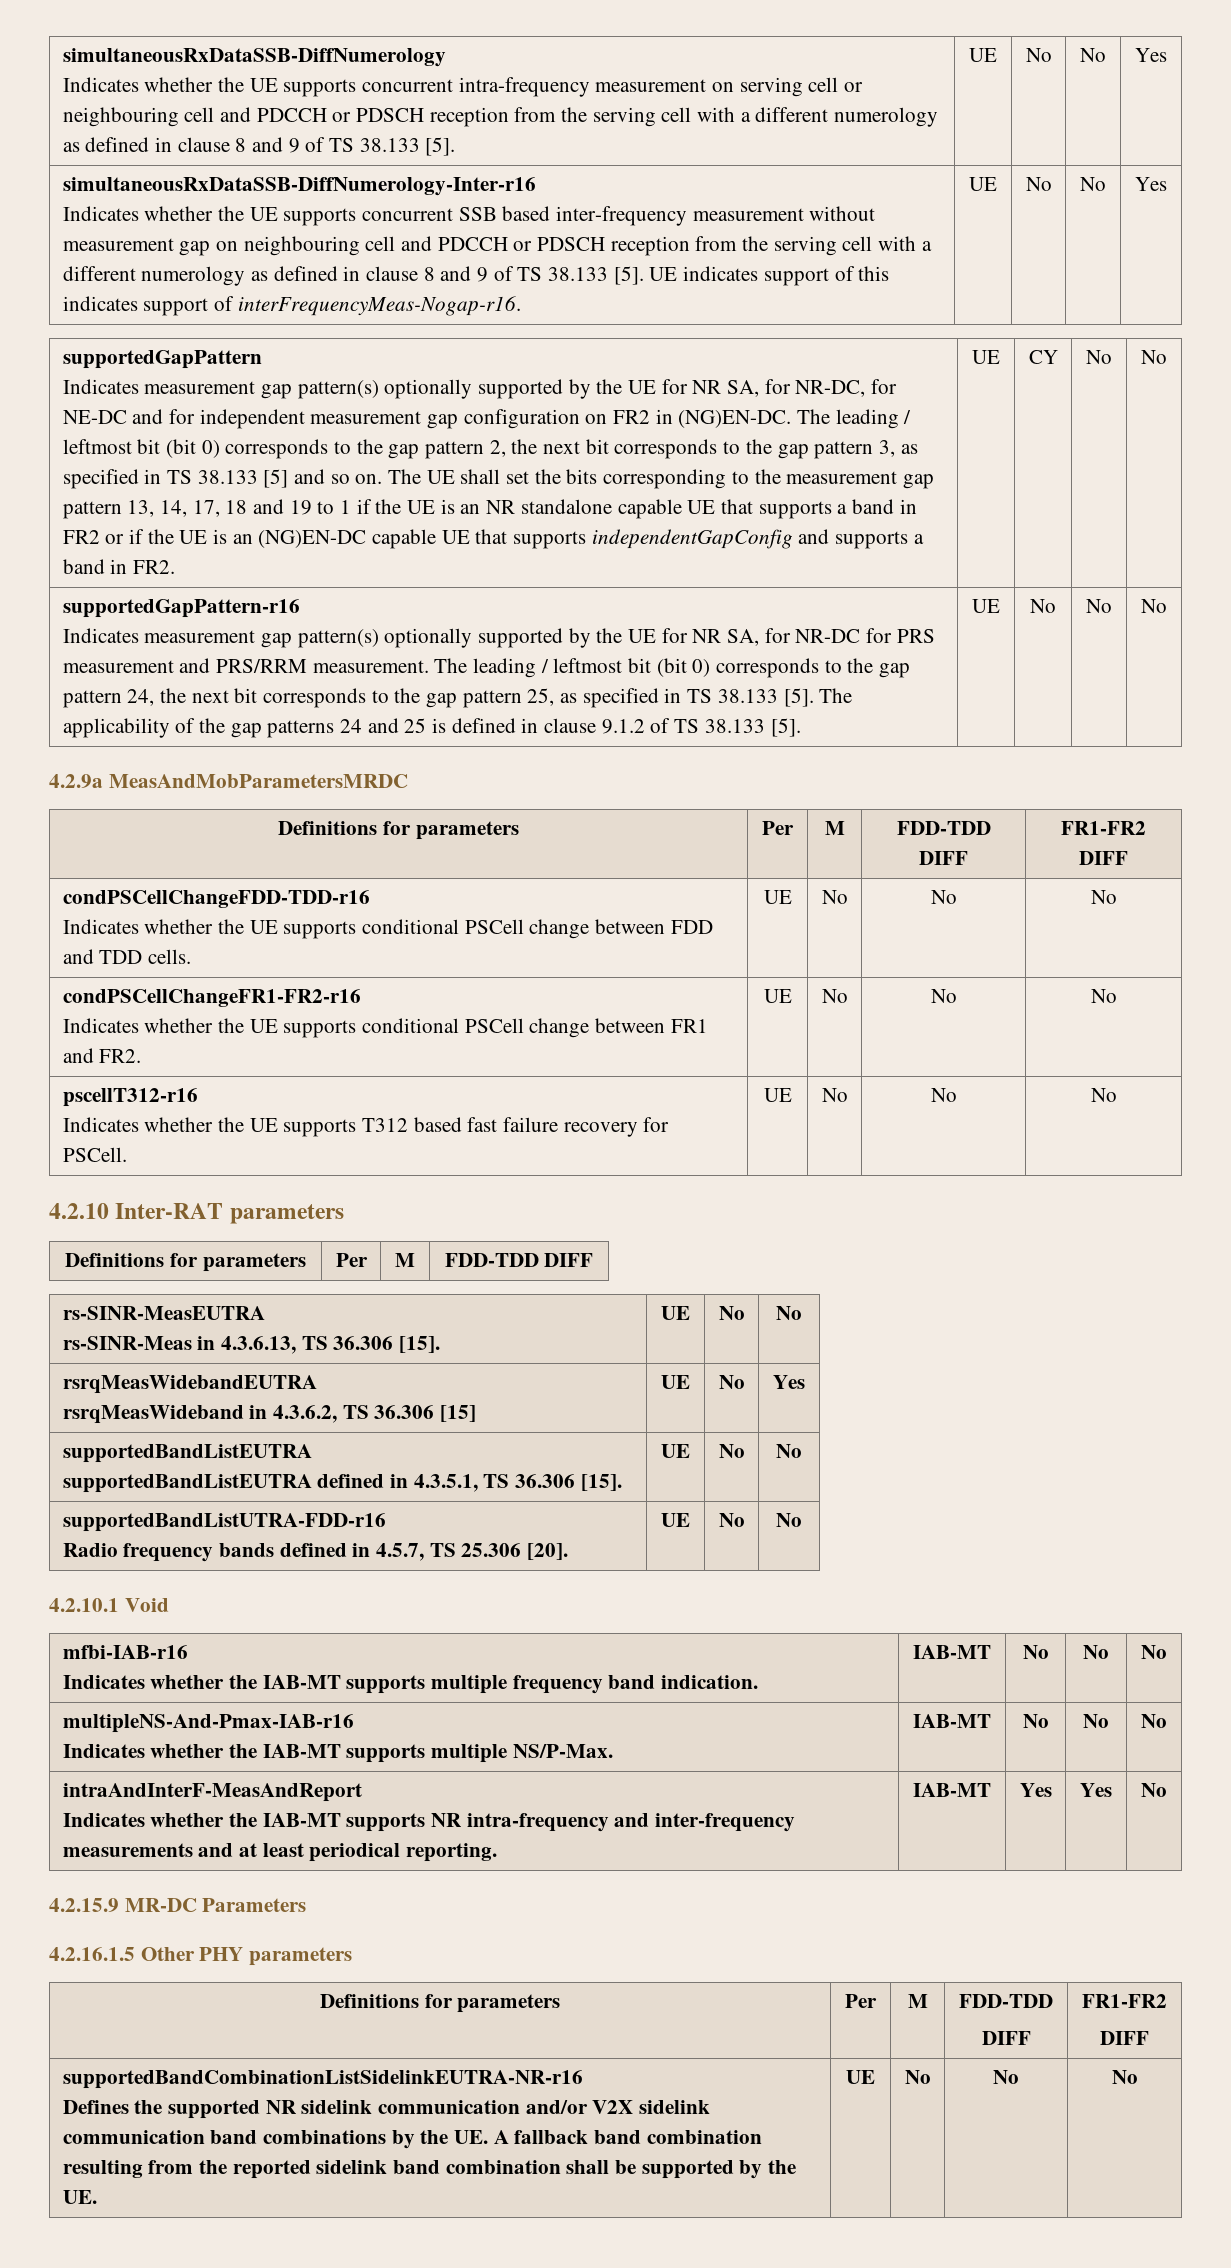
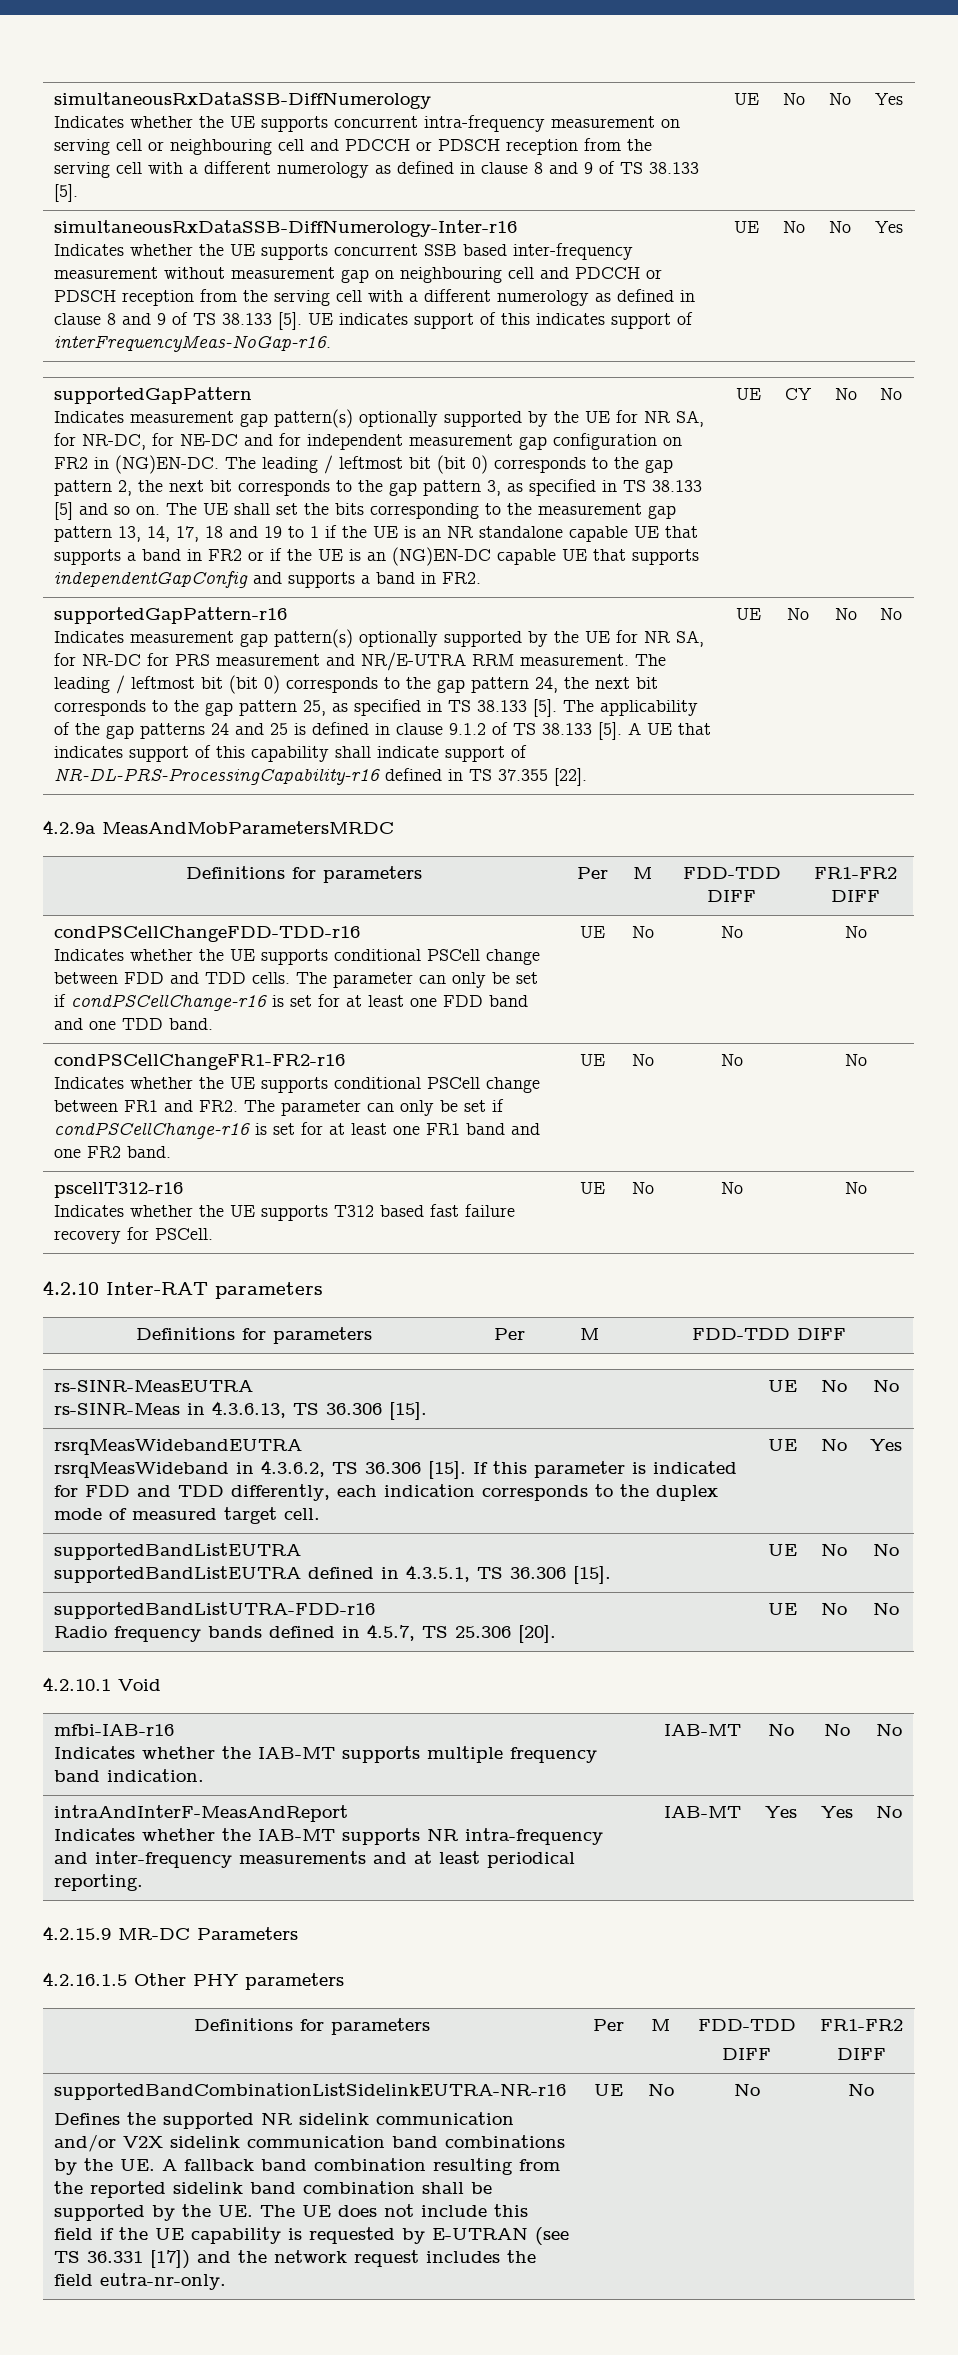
- UE indicates support of this indicates support of interFrequencyMeas-Nogap-r16.
+ UE indicates support of this indicates support of interFrequencyMeas-NoGap-r16.
- Indicates measurement gap pattern(s) optionally supported by the UE for NR SA, for NR-DC for PRS measurement and PRS/RRM measurement.
+ Indicates measurement gap pattern(s) optionally supported by the UE for NR SA, for NR-DC for PRS measurement and NR/E-UTRA RRM measurement.
+ A UE that indicates support of this capability shall indicate support of NR-DL-PRS-ProcessingCapability-r16 defined in TS 37.355 [22].
  condPSCellChangeFDD-TDD-r16
- Indicates whether the UE supports conditional PSCell change between FDD and TDD cells. | UE | No | No | No
+ Indicates whether the UE supports conditional PSCell change between FDD and TDD cells. The parameter can only be set if condPSCellChange-r16 is set for at least one FDD band and one TDD band. | UE | No | No | No
  condPSCellChangeFR1-FR2-r16
- Indicates whether the UE supports conditional PSCell change between FR1 and FR2. | UE | No | No | No
+ Indicates whether the UE supports conditional PSCell change between FR1 and FR2. The parameter can only be set if condPSCellChange-r16 is set for at least one FR1 band and one FR2 band. | UE | No | No | No
  rsrqMeasWidebandEUTRA
- rsrqMeasWideband in 4.3.6.2, TS 36.306 [15] | UE | No | Yes
+ rsrqMeasWideband in 4.3.6.2, TS 36.306 [15]. If this parameter is indicated for FDD and TDD differently, each indication corresponds to the duplex mode of measured target cell. | UE | No | Yes
- multipleNS-And-Pmax-IAB-r16
- Indicates whether the IAB-MT supports multiple NS/P-Max. | IAB-MT | No | No | No
- Defines the supported NR sidelink communication and/or V2X sidelink communication band combinations by the UE. A fallback band combination resulting from the reported sidelink band combination shall be supported by the UE.
+ Defines the supported NR sidelink communication and/or V2X sidelink communication band combinations by the UE. A fallback band combination resulting from the reported sidelink band combination shall be supported by the UE. The UE does not include this field if the UE capability is requested by E-UTRAN (see TS 36.331 [17]) and the network request includes the field eutra-nr-only.

